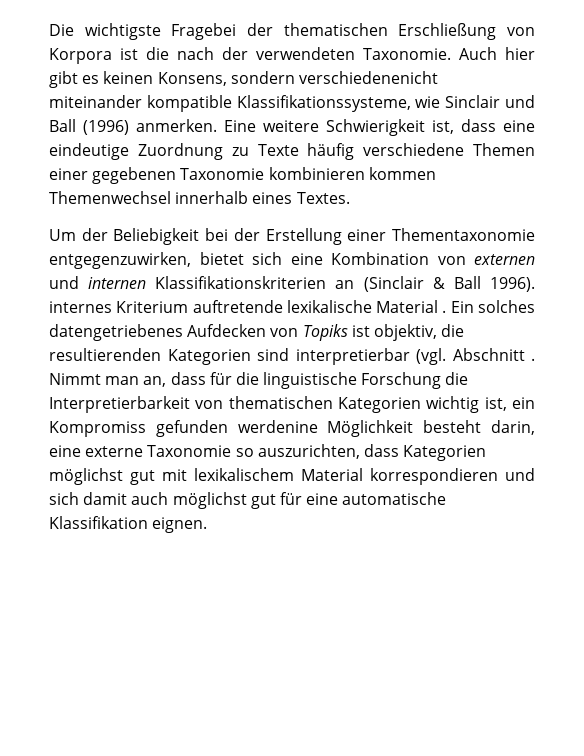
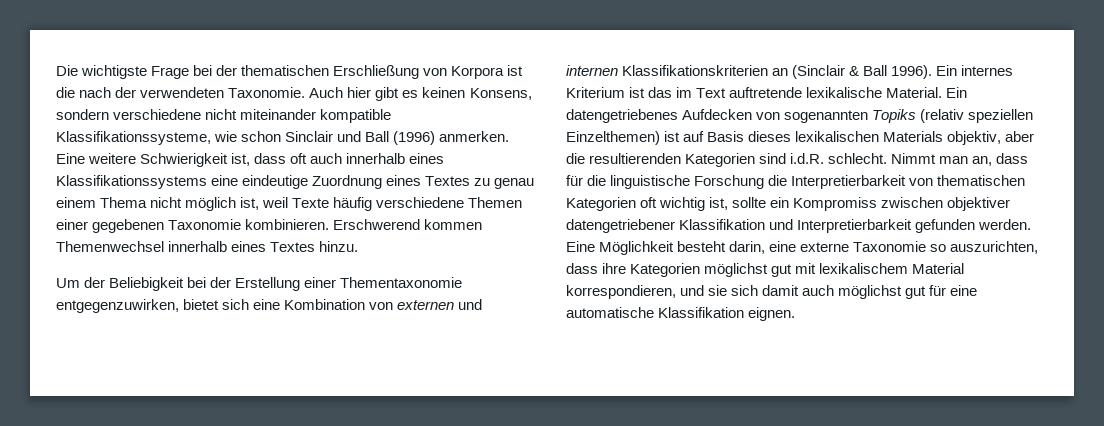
- Die wichtigste Fragebei der thematischen Erschließung von Korpora ist die nach der verwendeten Taxonomie.
+ Die wichtigste Frage bei der thematischen Erschließung von Korpora ist die nach der verwendeten Taxonomie.
- Auch hier gibt es keinen Konsens, sondern verschiedenenicht miteinander kompatible Klassifikationssysteme, wie Sinclair und Ball (1996) anmerken.
+ Auch hier gibt es keinen Konsens, sondern verschiedene nicht miteinander kompatible Klassifikationssysteme, wie schon Sinclair und Ball (1996) anmerken.
- Eine weitere Schwierigkeit ist, dass eine eindeutige Zuordnung zu Texte häufig verschiedene Themen einer gegebenen Taxonomie kombinieren kommen Themenwechsel innerhalb eines Textes.
+ Eine weitere Schwierigkeit ist, dass oft auch innerhalb eines Klassifikationssystems eine eindeutige Zuordnung eines Textes zu genau einem Thema nicht möglich ist, weil Texte häufig verschiedene Themen einer gegebenen Taxonomie kombinieren. Erschwerend kommen Themenwechsel innerhalb eines Textes hinzu.
- Um der Beliebigkeit bei der Erstellung einer Thementaxonomie entgegenzuwirken, bietet sich eine Kombination von externen und internen Klassifikationskriterien an (Sinclair & Ball 1996). internes Kriterium auftretende lexikalische Material . Ein solches datengetriebenes Aufdecken von Topiks ist objektiv, die resultierenden Kategorien sind interpretierbar (vgl. Abschnitt .
+ Um der Beliebigkeit bei der Erstellung einer Thementaxonomie entgegenzuwirken, bietet sich eine Kombination von externen und internen Klassifikationskriterien an (Sinclair & Ball 1996). Ein internes Kriterium ist das im Text auftretende lexikalische Material. Ein datengetriebenes Aufdecken von sogenannten Topiks (relativ speziellen Einzelthemen) ist auf Basis dieses lexikalischen Materials objektiv, aber die resultierenden Kategorien sind i.d.R. schlecht.
- Nimmt man an, dass für die linguistische Forschung die Interpretierbarkeit von thematischen Kategorien wichtig ist, ein Kompromiss gefunden werdenine Möglichkeit besteht darin, eine externe Taxonomie so auszurichten, dass Kategorien möglichst gut mit lexikalischem Material korrespondieren und sich damit auch möglichst gut für eine automatische Klassifikation eignen.
+ Nimmt man an, dass für die linguistische Forschung die Interpretierbarkeit von thematischen Kategorien oft wichtig ist, sollte ein Kompromiss zwischen objektiver datengetriebener Klassifikation und Interpretierbarkeit gefunden werden. Eine Möglichkeit besteht darin, eine externe Taxonomie so auszurichten, dass ihre Kategorien möglichst gut mit lexikalischem Material korrespondieren, und sie sich damit auch möglichst gut für eine automatische Klassifikation eignen.

